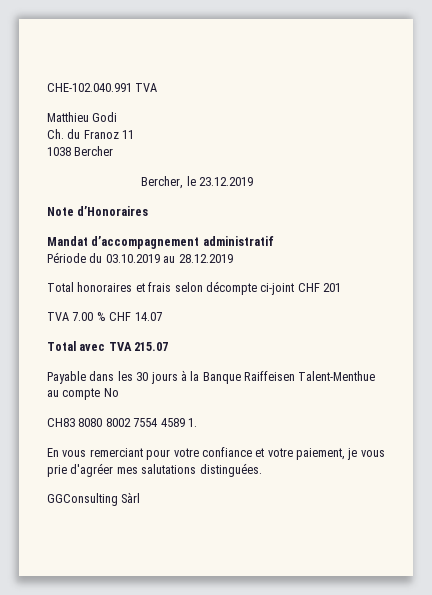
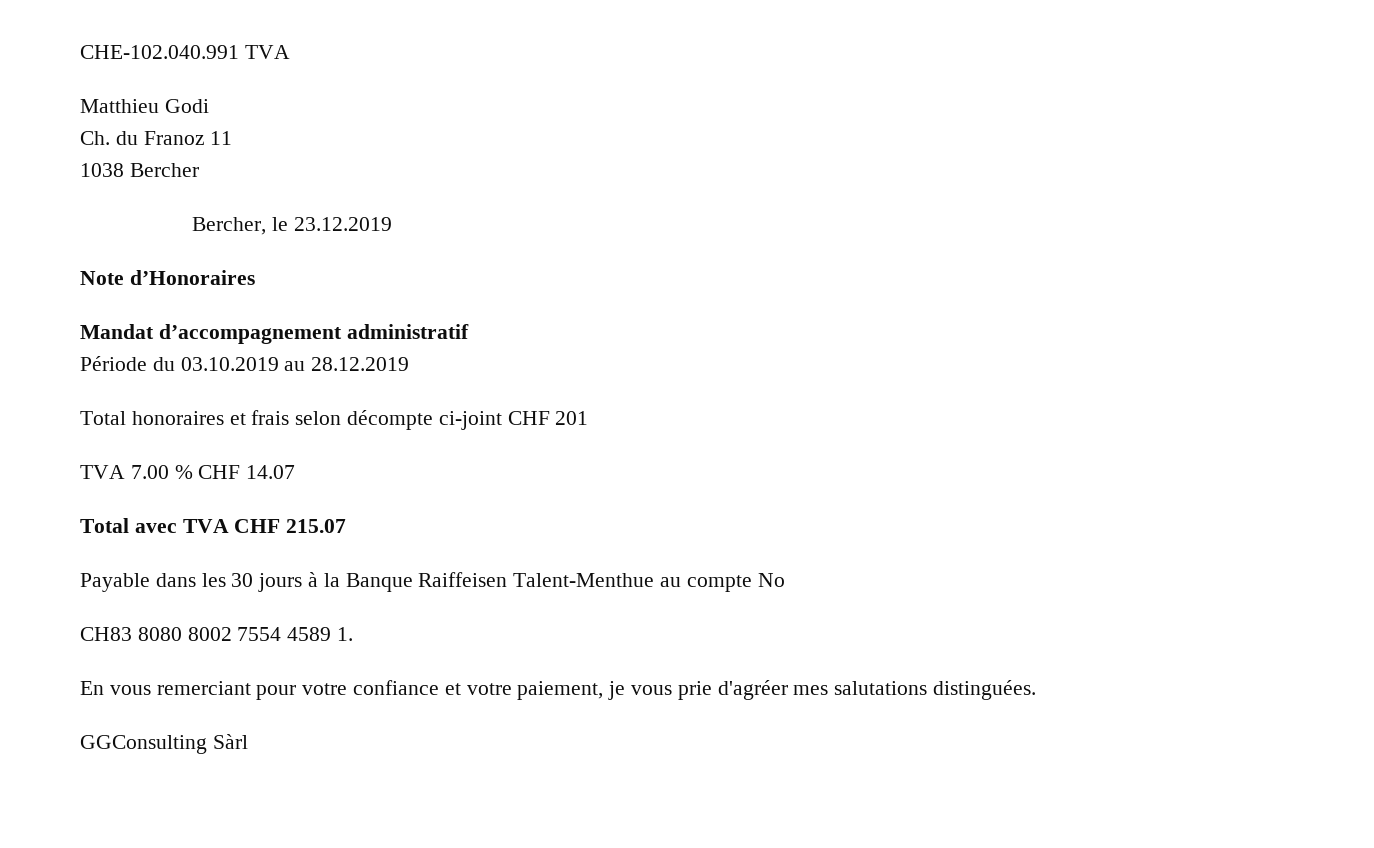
- Total avec TVA 215.07
+ Total avec TVA CHF 215.07

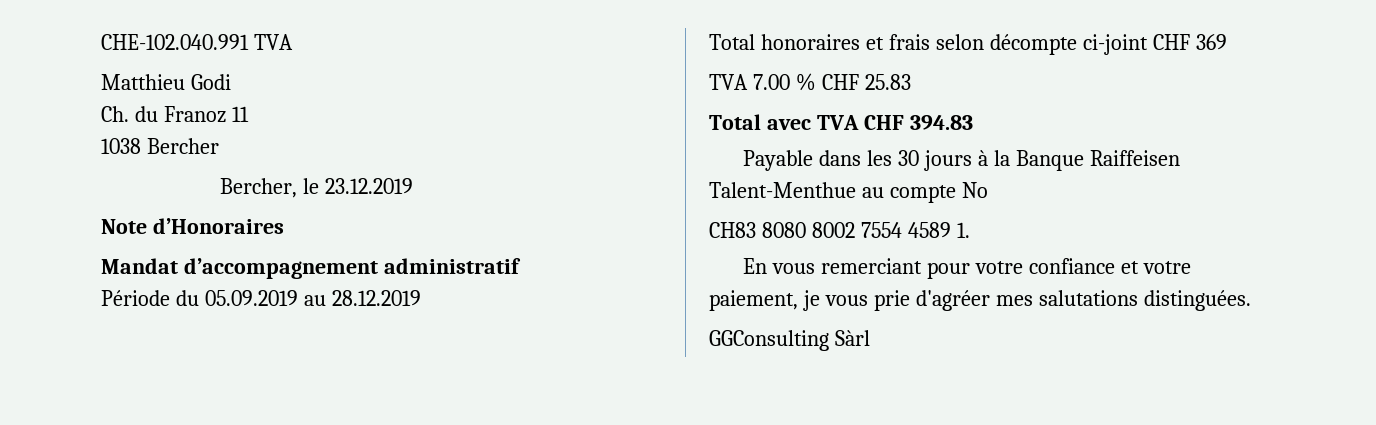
- Période du 03.10.2019 au 28.12.2019
+ Période du 05.09.2019 au 28.12.2019
- Total honoraires et frais selon décompte ci-joint CHF 201
+ Total honoraires et frais selon décompte ci-joint CHF 369
- TVA 7.00 % CHF 14.07
+ TVA 7.00 % CHF 25.83
- Total avec TVA CHF 215.07
+ Total avec TVA CHF 394.83

